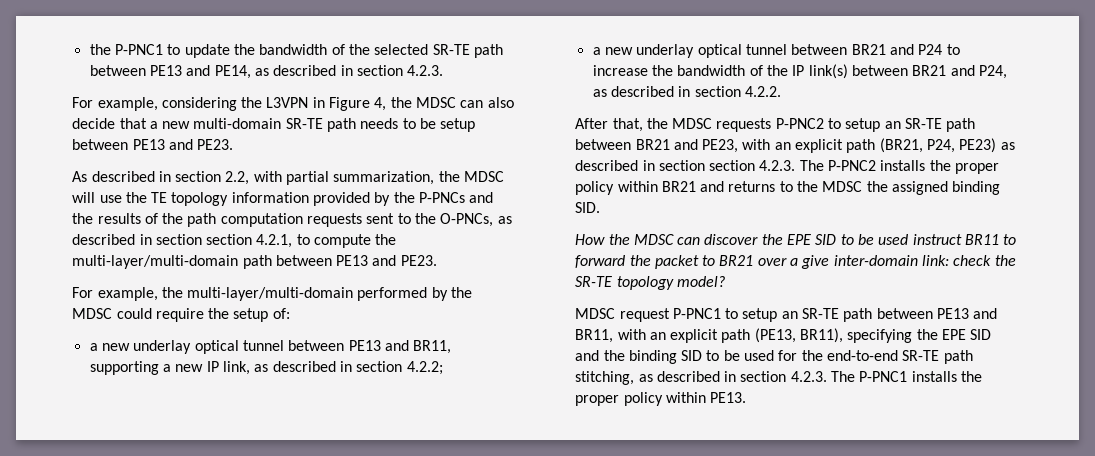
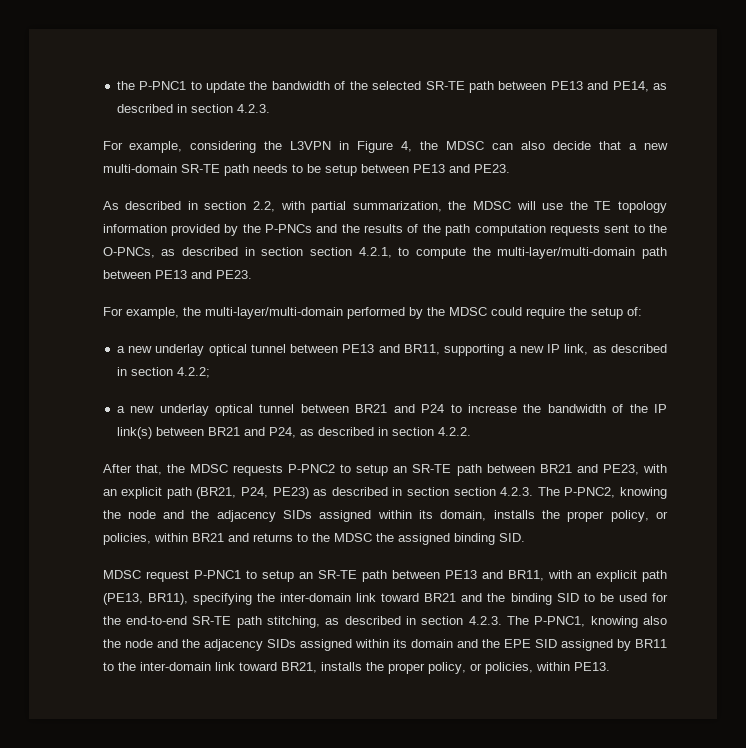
- After that, the MDSC requests P-PNC2 to setup an SR-TE path between BR21 and PE23, with an explicit path (BR21, P24, PE23) as described in section section 4.2.3. The P-PNC2 installs the proper policy within BR21 and returns to the MDSC the assigned binding SID.
+ After that, the MDSC requests P-PNC2 to setup an SR-TE path between BR21 and PE23, with an explicit path (BR21, P24, PE23) as described in section section 4.2.3. The P-PNC2, knowing the node and the adjacency SIDs assigned within its domain, installs the proper policy, or policies, within BR21 and returns to the MDSC the assigned binding SID.
- How the MDSC can discover the EPE SID to be used instruct BR11 to forward the packet to BR21 over a give inter-domain link: check the SR-TE topology model?
- MDSC request P-PNC1 to setup an SR-TE path between PE13 and BR11, with an explicit path (PE13, BR11), specifying the EPE SID and the binding SID to be used for the end-to-end SR-TE path stitching, as described in section 4.2.3. The P-PNC1 installs the proper policy within PE13.
+ MDSC request P-PNC1 to setup an SR-TE path between PE13 and BR11, with an explicit path (PE13, BR11), specifying the inter-domain link toward BR21 and the binding SID to be used for the end-to-end SR-TE path stitching, as described in section 4.2.3. The P-PNC1, knowing also the node and the adjacency SIDs assigned within its domain and the EPE SID assigned by BR11 to the inter-domain link toward BR21, installs the proper policy, or policies, within PE13.

